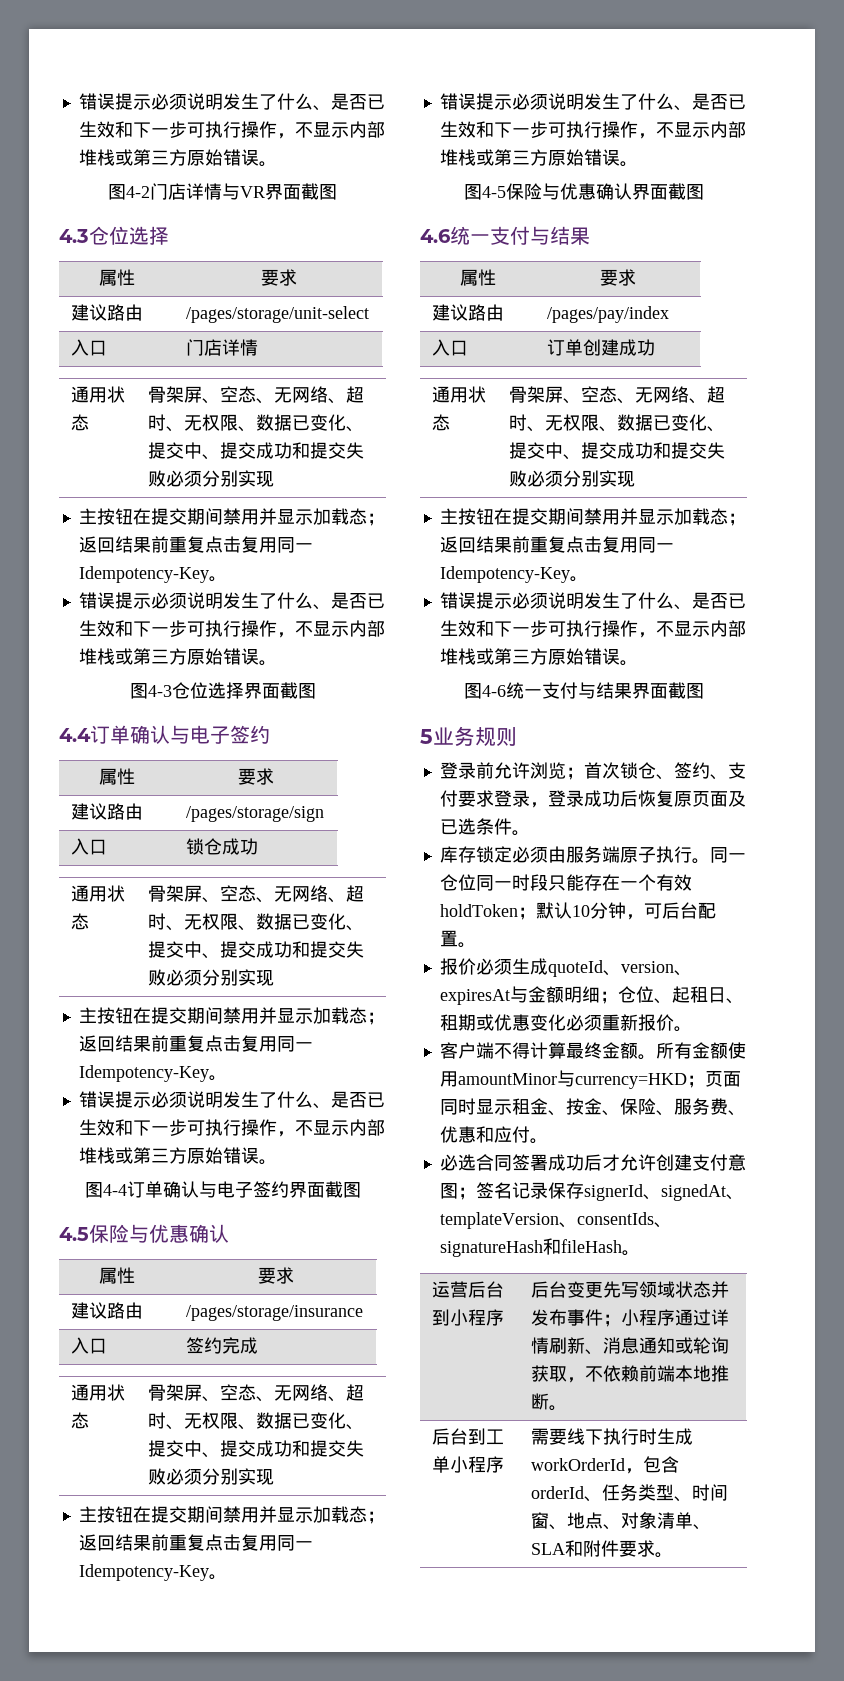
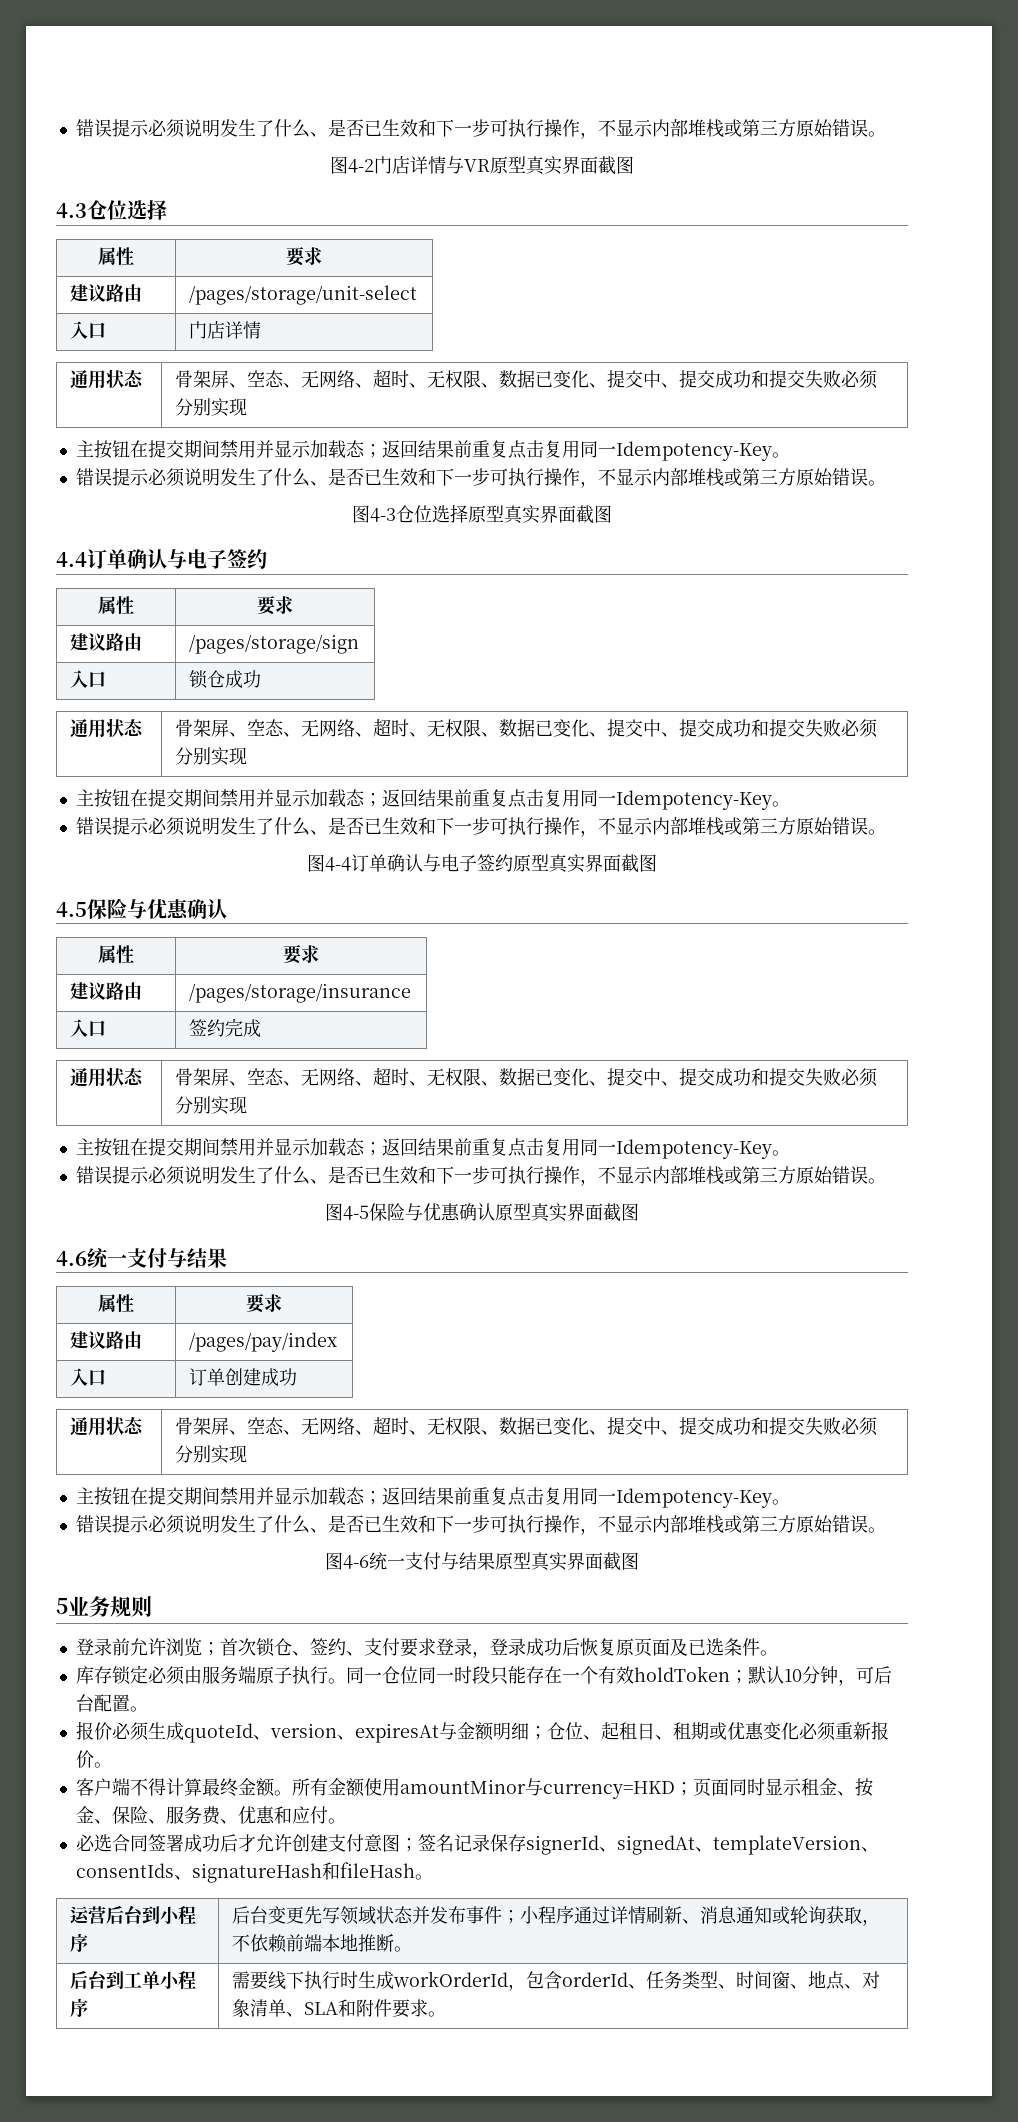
- 图4-2门店详情与VR界面截图
+ 图4-2门店详情与VR原型真实界面截图
- 图4-3仓位选择界面截图
+ 图4-3仓位选择原型真实界面截图
- 图4-4订单确认与电子签约界面截图
+ 图4-4订单确认与电子签约原型真实界面截图
- 图4-5保险与优惠确认界面截图
+ 图4-5保险与优惠确认原型真实界面截图
- 图4-6统一支付与结果界面截图
+ 图4-6统一支付与结果原型真实界面截图

